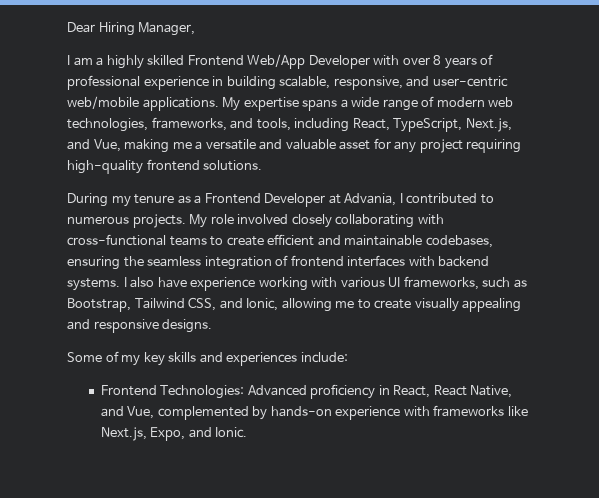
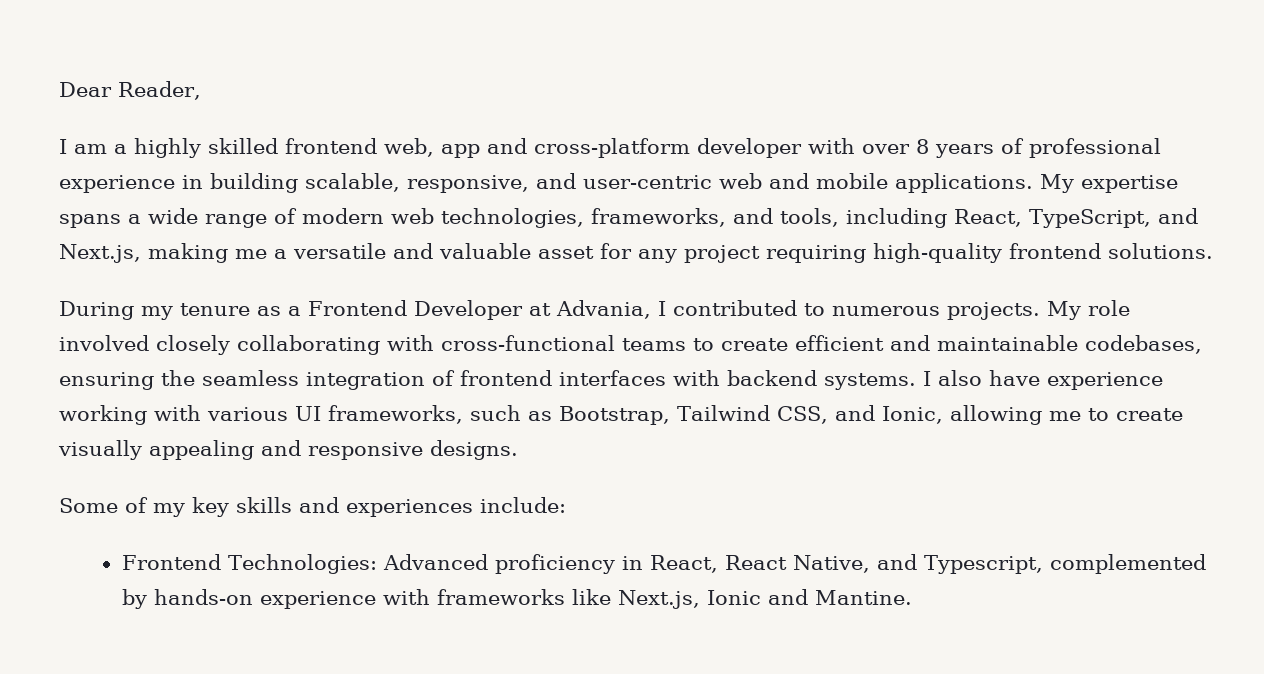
- Dear Hiring Manager,
+ Dear Reader,
- I am a highly skilled Frontend Web/App Developer with over 8 years of professional experience in building scalable, responsive, and user-centric web/mobile applications.
+ I am a highly skilled frontend web, app and cross-platform developer with over 8 years of professional experience in building scalable, responsive, and user-centric web and mobile applications.
- My expertise spans a wide range of modern web technologies, frameworks, and tools, including React, TypeScript, Next.js, and Vue, making me a versatile and valuable asset for any project requiring high-quality frontend solutions.
+ My expertise spans a wide range of modern web technologies, frameworks, and tools, including React, TypeScript, and Next.js, making me a versatile and valuable asset for any project requiring high-quality frontend solutions.
- Frontend Technologies: Advanced proficiency in React, React Native, and Vue, complemented by hands-on experience with frameworks like Next.js, Expo, and Ionic.
+ Frontend Technologies: Advanced proficiency in React, React Native, and Typescript, complemented by hands-on experience with frameworks like Next.js, Ionic and Mantine.

